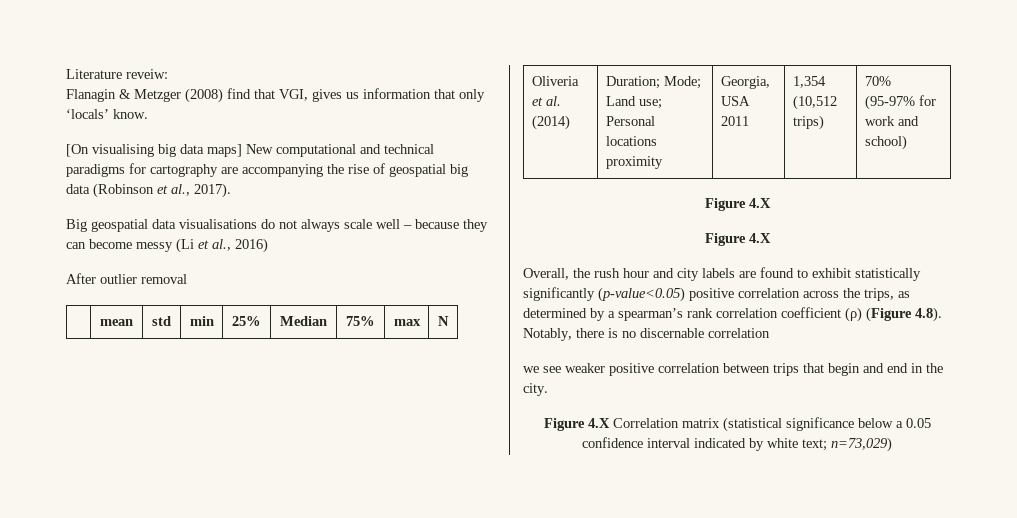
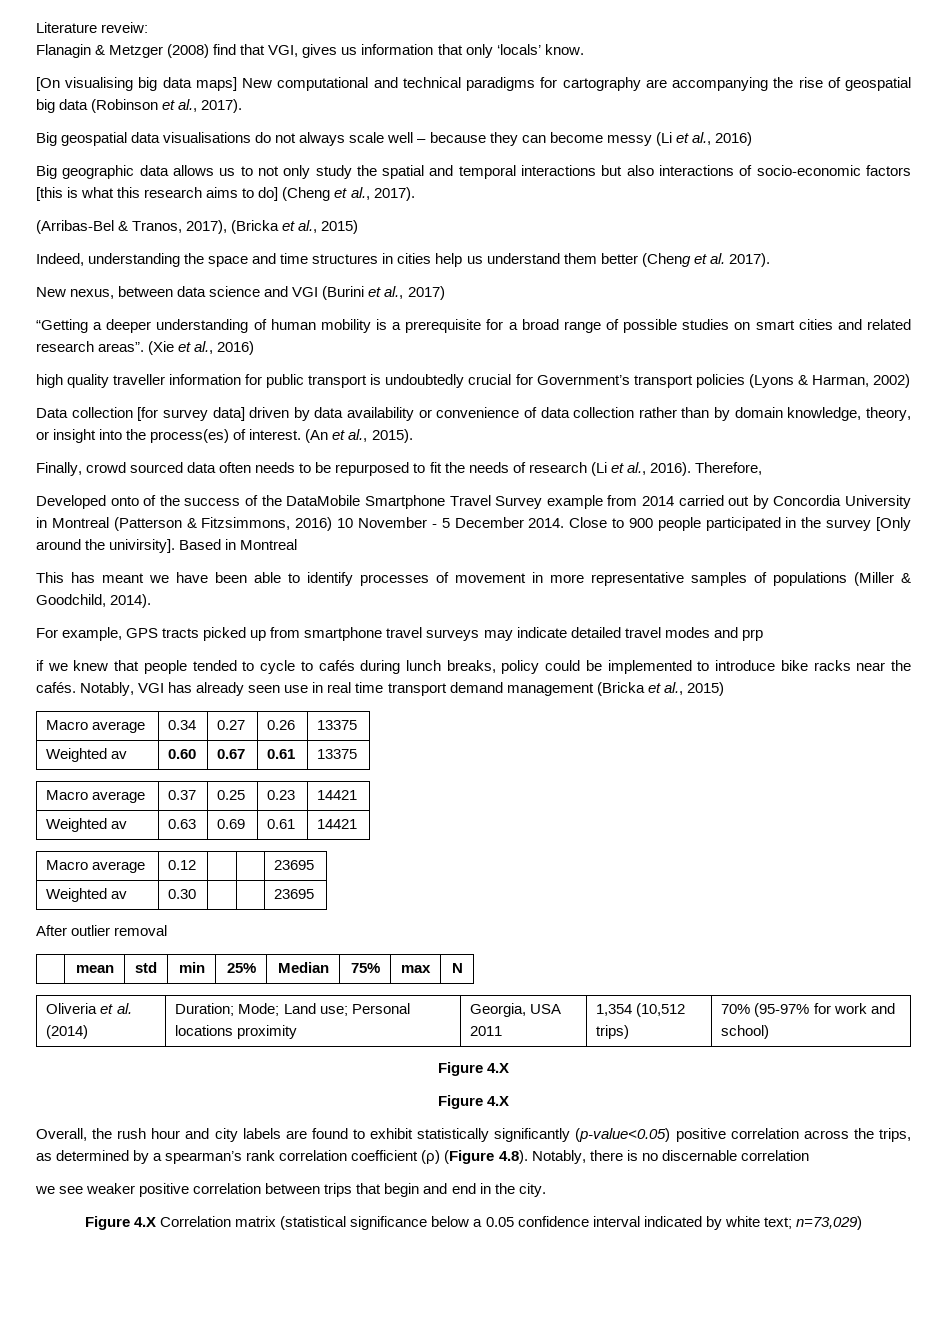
+ Big geographic data allows us to not only study the spatial and temporal interactions but also interactions of socio-economic factors [this is what this research aims to do] (Cheng et al., 2017).
+ (Arribas-Bel & Tranos, 2017), (Bricka et al., 2015)
+ Indeed, understanding the space and time structures in cities help us understand them better (Cheng et al. 2017).
+ New nexus, between data science and VGI (Burini et al., 2017)
+ “Getting a deeper understanding of human mobility is a prerequisite for a broad range of possible studies on smart cities and related research areas”. (Xie et al., 2016)
+ high quality traveller information for public transport is undoubtedly crucial for Government’s transport policies (Lyons & Harman, 2002)
+ Data collection [for survey data] driven by data availability or convenience of data collection rather than by domain knowledge, theory, or insight into the process(es) of interest. (An et al., 2015).
+ Finally, crowd sourced data often needs to be repurposed to fit the needs of research (Li et al., 2016). Therefore,
+ Developed onto of the success of the DataMobile Smartphone Travel Survey example from 2014 carried out by Concordia University in Montreal (Patterson & Fitzsimmons, 2016) 10 November - 5 December 2014. Close to 900 people participated in the survey [Only around the univirsity]. Based in Montreal
+ This has meant we have been able to identify processes of movement in more representative samples of populations (Miller & Goodchild, 2014).
+ For example, GPS tracts picked up from smartphone travel surveys may indicate detailed travel modes and prp
+ if we knew that people tended to cycle to cafés during lunch breaks, policy could be implemented to introduce bike racks near the cafés. Notably, VGI has already seen use in real time transport demand management (Bricka et al., 2015)
+ Macro average | 0.34 | 0.27 | 0.26 | 13375
+ Weighted av | 0.60 | 0.67 | 0.61 | 13375
+ Macro average | 0.37 | 0.25 | 0.23 | 14421
+ Weighted av | 0.63 | 0.69 | 0.61 | 14421
+ Macro average | 0.12 | | | 23695
+ Weighted av | 0.30 | | | 23695

